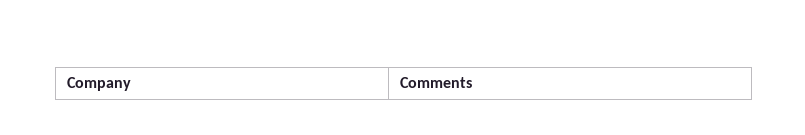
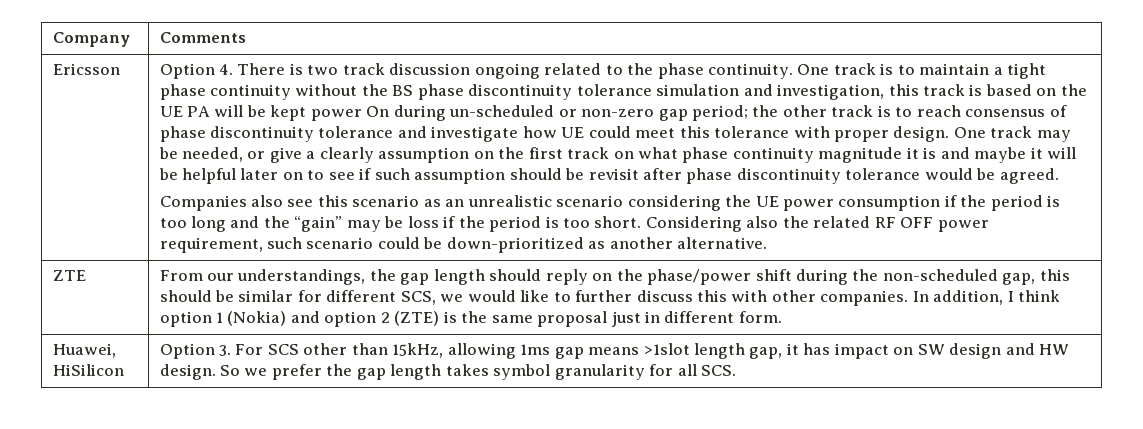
+ Ericsson | Option 4. There is two track discussion ongoing related to the phase continuity. One track is to maintain a tight phase continuity without the BS phase discontinuity tolerance simulation and investigation, this track is based on the UE PA will be kept power On during un-scheduled or non-zero gap period; the other track is to reach consensus of phase discontinuity tolerance and investigate how UE could meet this tolerance with proper design. One track may be needed, or give a clearly assumption on the first track on what phase continuity magnitude it is and maybe it will be helpful later on to see if such assumption should be revisit after phase discontinuity tolerance would be agreed.
+ Companies also see this scenario as an unrealistic scenario considering the UE power consumption if the period is too long and the “gain” may be loss if the period is too short. Considering also the related RF OFF power requirement, such scenario could be down-prioritized as another alternative.
+ ZTE | From our understandings, the gap length should reply on the phase/power shift during the non-scheduled gap, this should be similar for different SCS, we would like to further discuss this with other companies. In addition, I think option 1 (Nokia) and option 2 (ZTE) is the same proposal just in different form.
+ Huawei, HiSilicon | Option 3. For SCS other than 15kHz, allowing 1ms gap means >1slot length gap, it has impact on SW design and HW design. So we prefer the gap length takes symbol granularity for all SCS.

